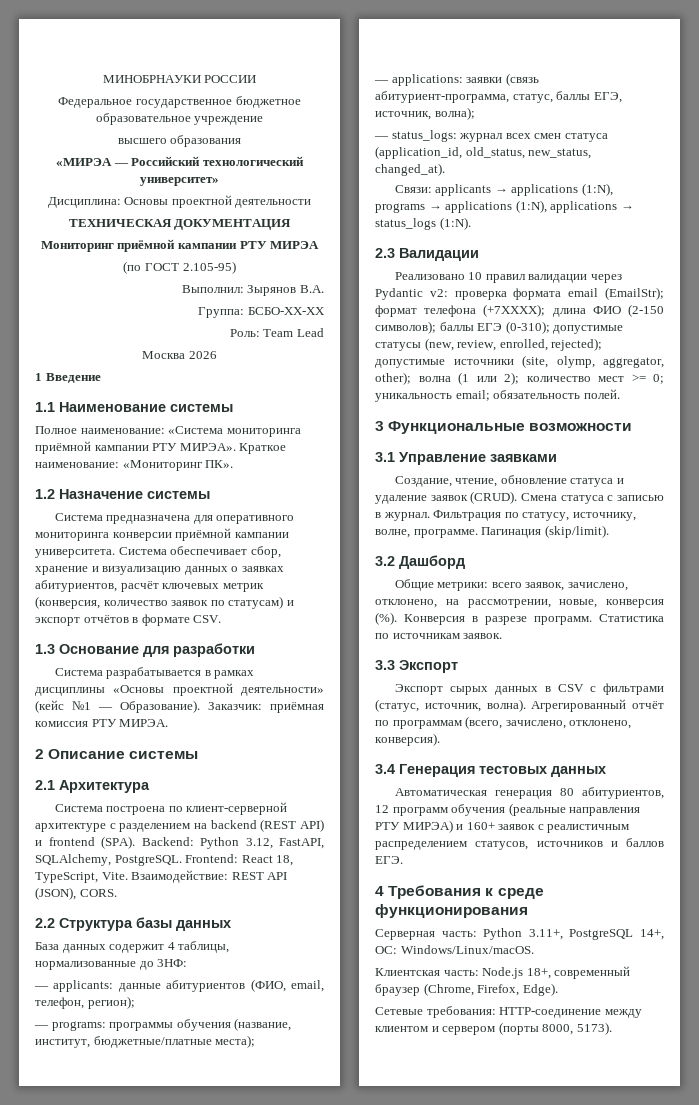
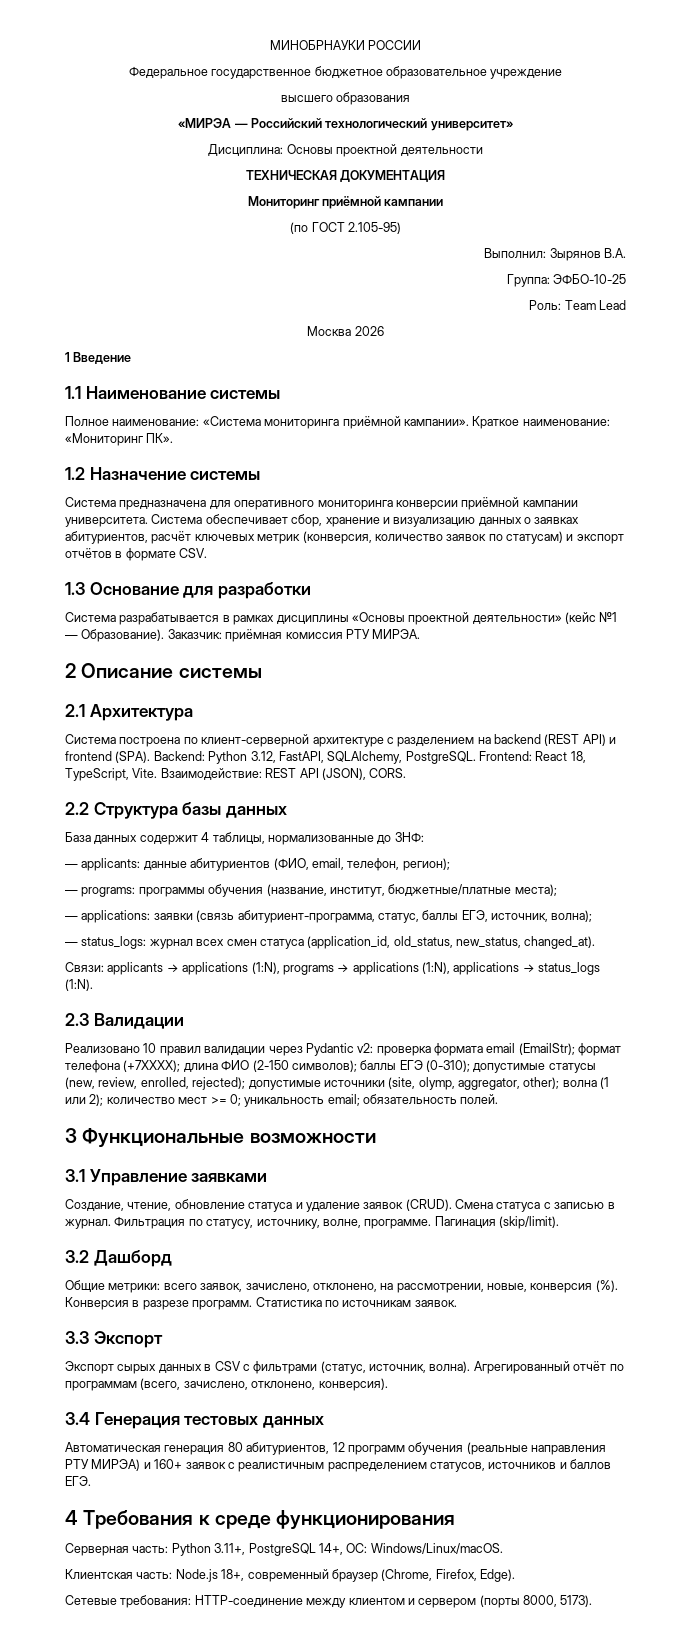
- Мониторинг приёмной кампании РТУ МИРЭА
+ Мониторинг приёмной кампании
- Группа: БСБО-ХХ-ХХ
+ Группа: ЭФБО-10-25
- Полное наименование: «Система мониторинга приёмной кампании РТУ МИРЭА».
+ Полное наименование: «Система мониторинга приёмной кампании».

